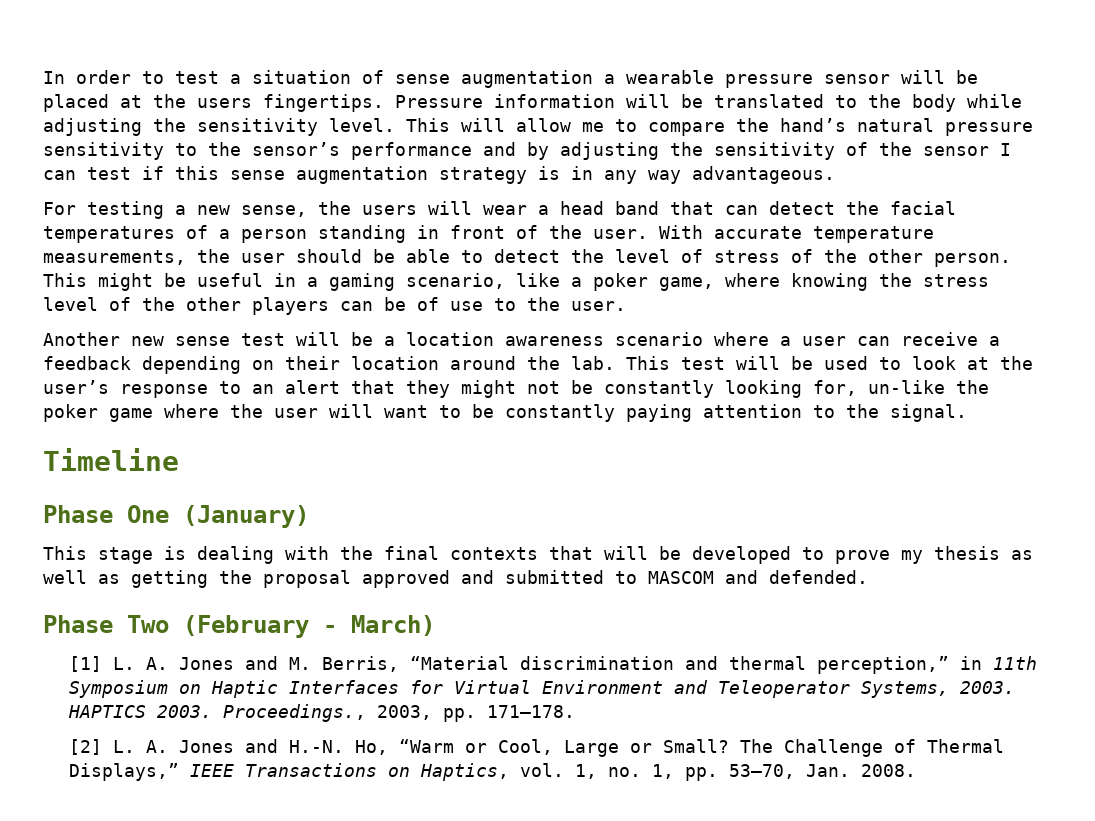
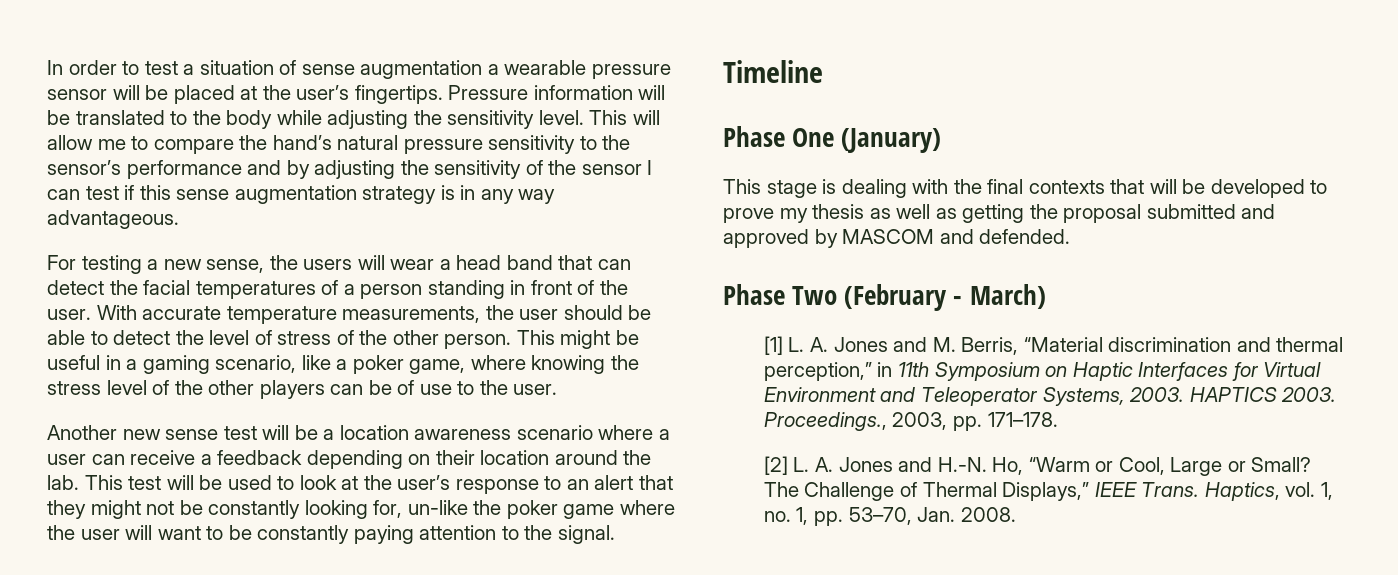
- In order to test a situation of sense augmentation a wearable pressure sensor will be placed at the users fingertips.
+ In order to test a situation of sense augmentation a wearable pressure sensor will be placed at the user’s fingertips.
- This stage is dealing with the final contexts that will be developed to prove my thesis as well as getting the proposal approved and submitted to MASCOM and defended.
+ This stage is dealing with the final contexts that will be developed to prove my thesis as well as getting the proposal submitted and approved by MASCOM and defended.
- The Challenge of Thermal Displays,” IEEE Transactions on Haptics, vol. 1, no. 1, pp. 53–70, Jan. 2008.
+ The Challenge of Thermal Displays,” IEEE Trans. Haptics, vol. 1, no. 1, pp. 53–70, Jan. 2008.

